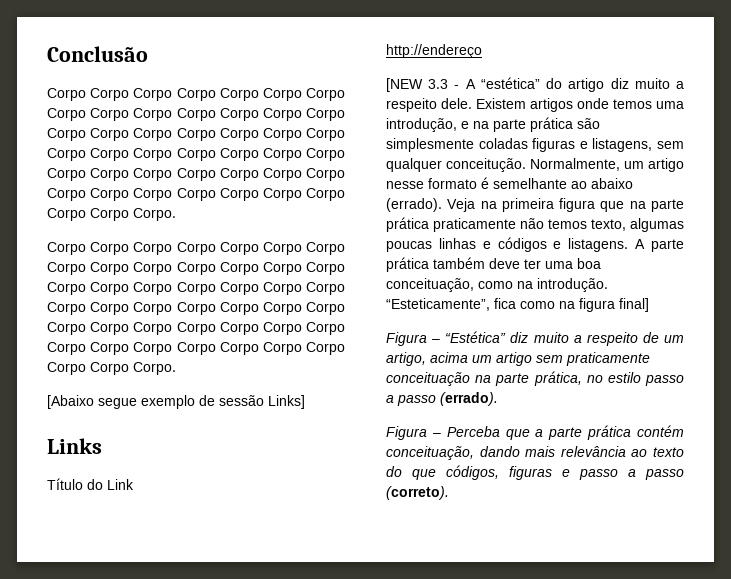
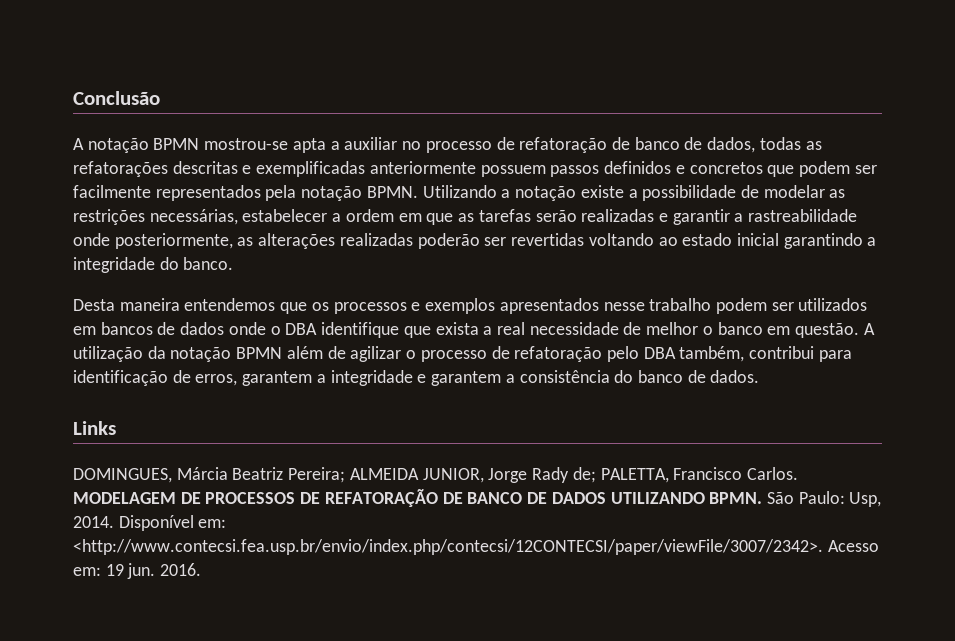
  Conclusão
- Corpo Corpo Corpo Corpo Corpo Corpo Corpo Corpo Corpo Corpo Corpo Corpo Corpo Corpo Corpo Corpo Corpo Corpo Corpo Corpo Corpo Corpo Corpo Corpo Corpo Corpo Corpo Corpo Corpo Corpo Corpo Corpo Corpo Corpo Corpo Corpo Corpo Corpo Corpo Corpo Corpo Corpo Corpo Corpo Corpo.
- Corpo Corpo Corpo Corpo Corpo Corpo Corpo Corpo Corpo Corpo Corpo Corpo Corpo Corpo Corpo Corpo Corpo Corpo Corpo Corpo Corpo Corpo Corpo Corpo Corpo Corpo Corpo Corpo Corpo Corpo Corpo Corpo Corpo Corpo Corpo Corpo Corpo Corpo Corpo Corpo Corpo Corpo Corpo Corpo Corpo.
- [Abaixo segue exemplo de sessão Links]
+ A notação BPMN mostrou-se apta a auxiliar no processo de refatoração de banco de dados, todas as refatorações descritas e exemplificadas anteriormente possuem passos definidos e concretos que podem ser facilmente representados pela notação BPMN. Utilizando a notação existe a possibilidade de modelar as restrições necessárias, estabelecer a ordem em que as tarefas serão realizadas e garantir a rastreabilidade onde posteriormente, as alterações realizadas poderão ser revertidas voltando ao estado inicial garantindo a integridade do banco.
+ Desta maneira entendemos que os processos e exemplos apresentados nesse trabalho podem ser utilizados em bancos de dados onde o DBA identifique que exista a real necessidade de melhor o banco em questão. A utilização da notação BPMN além de agilizar o processo de refatoração pelo DBA também, contribui para identificação de erros, garantem a integridade e garantem a consistência do banco de dados.
  Links
- Título do Link
- http://endereço
- [NEW 3.3 - A “estética” do artigo diz muito a respeito dele. Existem artigos onde temos uma introdução, e na parte prática são simplesmente coladas figuras e listagens, sem qualquer conceitução. Normalmente, um artigo nesse formato é semelhante ao abaixo (errado). Veja na primeira figura que na parte prática praticamente não temos texto, algumas poucas linhas e códigos e listagens. A parte prática também deve ter uma boa conceituação, como na introdução. “Esteticamente”, fica como na figura final]
- Figura – “Estética” diz muito a respeito de um artigo, acima um artigo sem praticamente conceituação na parte prática, no estilo passo a passo (errado).
- Figura – Perceba que a parte prática contém conceituação, dando mais relevância ao texto do que códigos, figuras e passo a passo (correto).
+ DOMINGUES, Márcia Beatriz Pereira; ALMEIDA JUNIOR, Jorge Rady de; PALETTA, Francisco Carlos. MODELAGEM DE PROCESSOS DE REFATORAÇÃO DE BANCO DE DADOS UTILIZANDO BPMN. São Paulo: Usp, 2014. Disponível em: <http://www.contecsi.fea.usp.br/envio/index.php/contecsi/12CONTECSI/paper/viewFile/3007/2342>. Acesso em: 19 jun. 2016.

